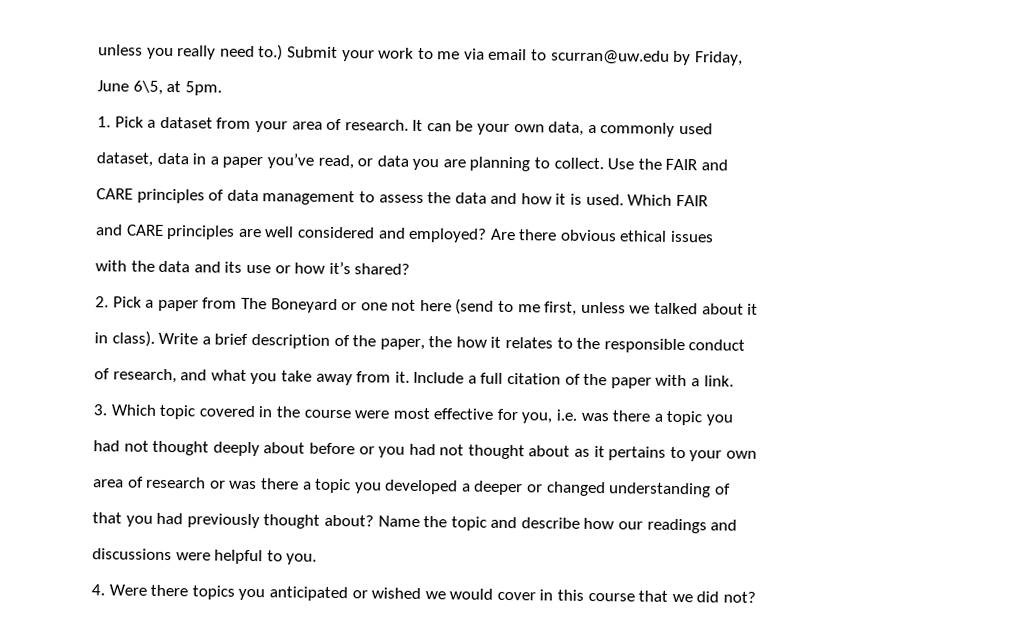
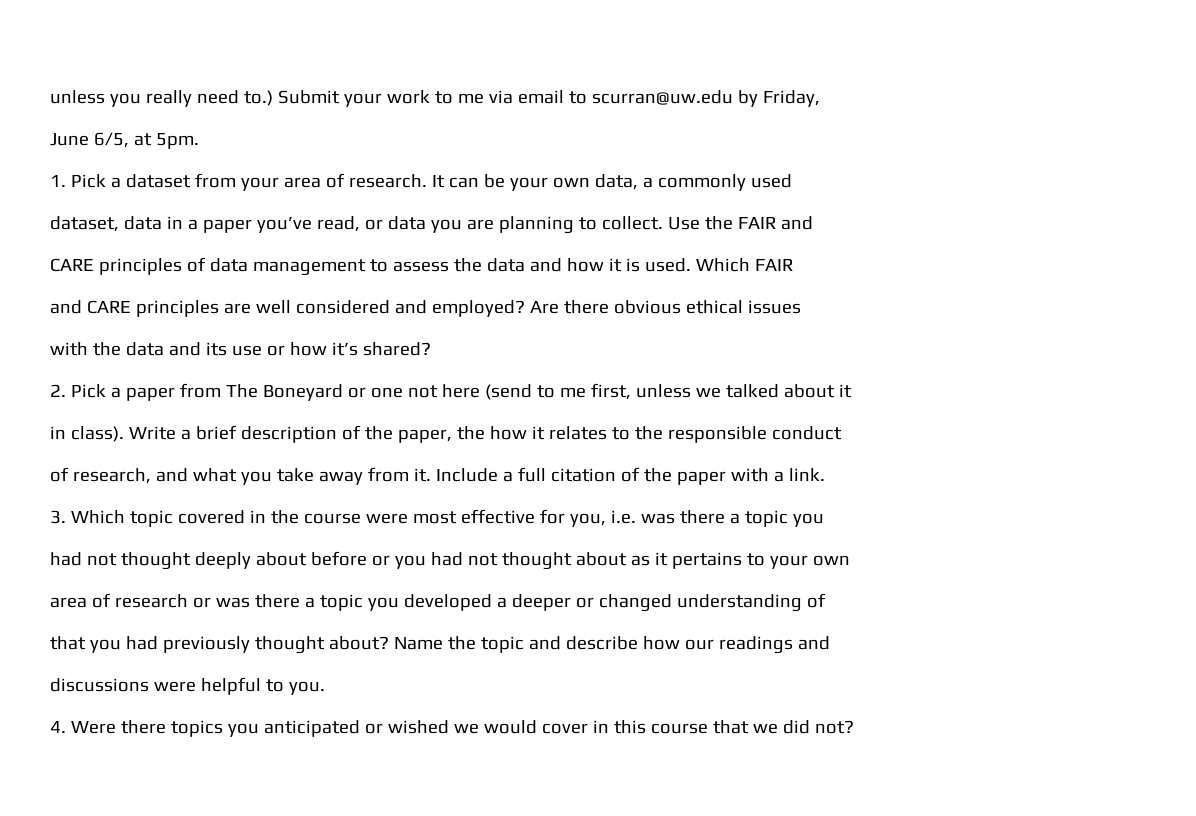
- June 6\5, at 5pm.
+ June 6/5, at 5pm.

